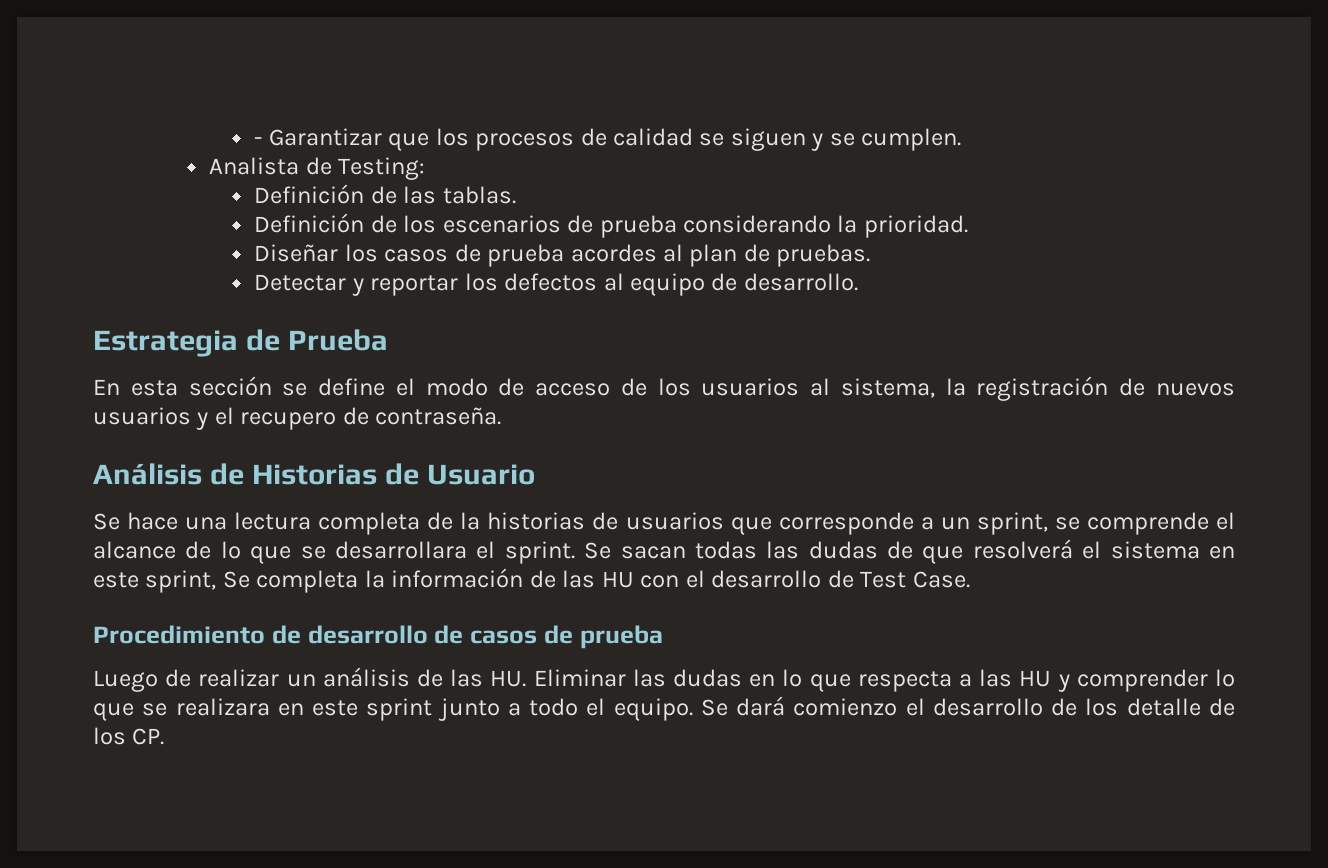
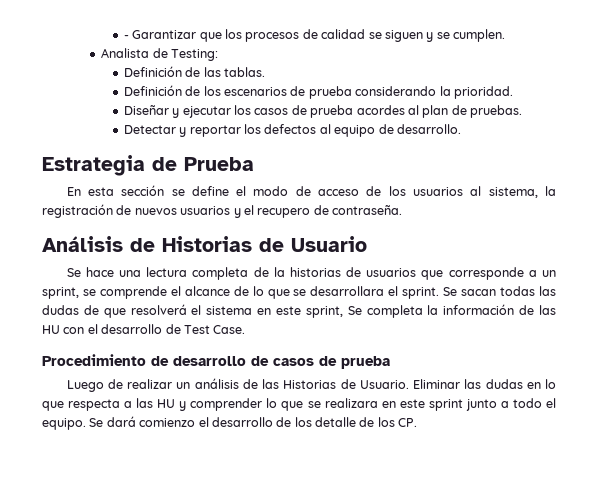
- Diseñar los casos de prueba acordes al plan de pruebas.
+ Diseñar y ejecutar los casos de prueba acordes al plan de pruebas.
- Luego de realizar un análisis de las HU. Eliminar las dudas en lo que respecta a las HU y comprender lo que se realizara en este sprint junto a todo el equipo.
+ Luego de realizar un análisis de las Historias de Usuario. Eliminar las dudas en lo que respecta a las HU y comprender lo que se realizara en este sprint junto a todo el equipo.

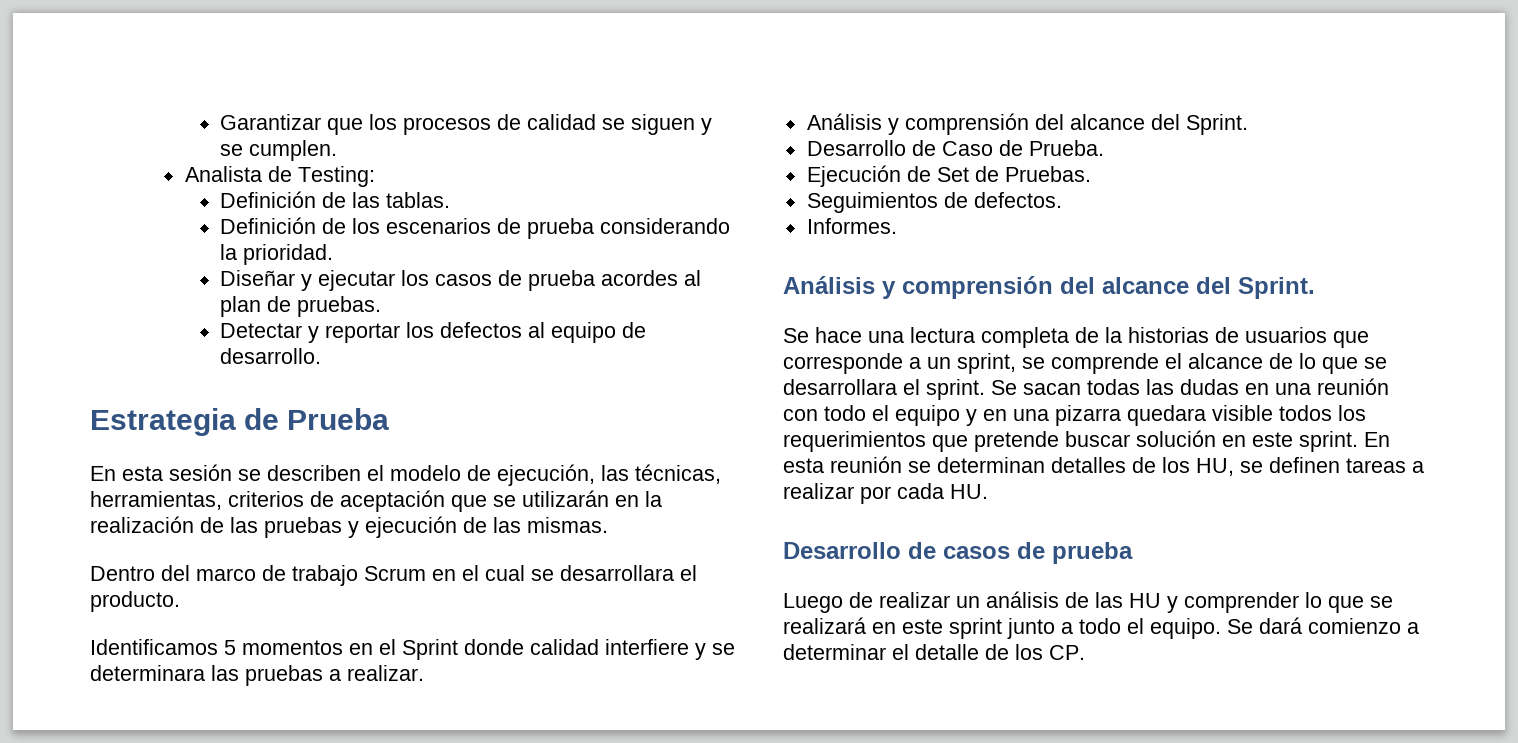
- - Garantizar que los procesos de calidad se siguen y se cumplen.
+ Garantizar que los procesos de calidad se siguen y se cumplen.
- En esta sección se define el modo de acceso de los usuarios al sistema, la registración de nuevos usuarios y el recupero de contraseña.
- Análisis de Historias de Usuario
+ En esta sesión se describen el modelo de ejecución, las técnicas, herramientas, criterios de aceptación que se utilizarán en la realización de las pruebas y ejecución de las mismas.
+ Dentro del marco de trabajo Scrum en el cual se desarrollara el producto.
+ Identificamos 5 momentos en el Sprint donde calidad interfiere y se determinara las pruebas a realizar.
+ Análisis y comprensión del alcance del Sprint.
+ Desarrollo de Caso de Prueba.
+ Ejecución de Set de Pruebas.
+ Seguimientos de defectos.
+ Informes.
+ Análisis y comprensión del alcance del Sprint.
- Se sacan todas las dudas de que resolverá el sistema en este sprint, Se completa la información de las HU con el desarrollo de Test Case.
- Procedimiento de desarrollo de casos de prueba
+ Se sacan todas las dudas en una reunión con todo el equipo y en una pizarra quedara visible todos los requerimientos que pretende buscar solución en este sprint. En esta reunión se determinan detalles de los HU, se definen tareas a realizar por cada HU.
+ Desarrollo de casos de prueba
- Luego de realizar un análisis de las Historias de Usuario. Eliminar las dudas en lo que respecta a las HU y comprender lo que se realizara en este sprint junto a todo el equipo.
+ Luego de realizar un análisis de las HU y comprender lo que se realizará en este sprint junto a todo el equipo.
- Se dará comienzo el desarrollo de los detalle de los CP.
+ Se dará comienzo a determinar el detalle de los CP.

